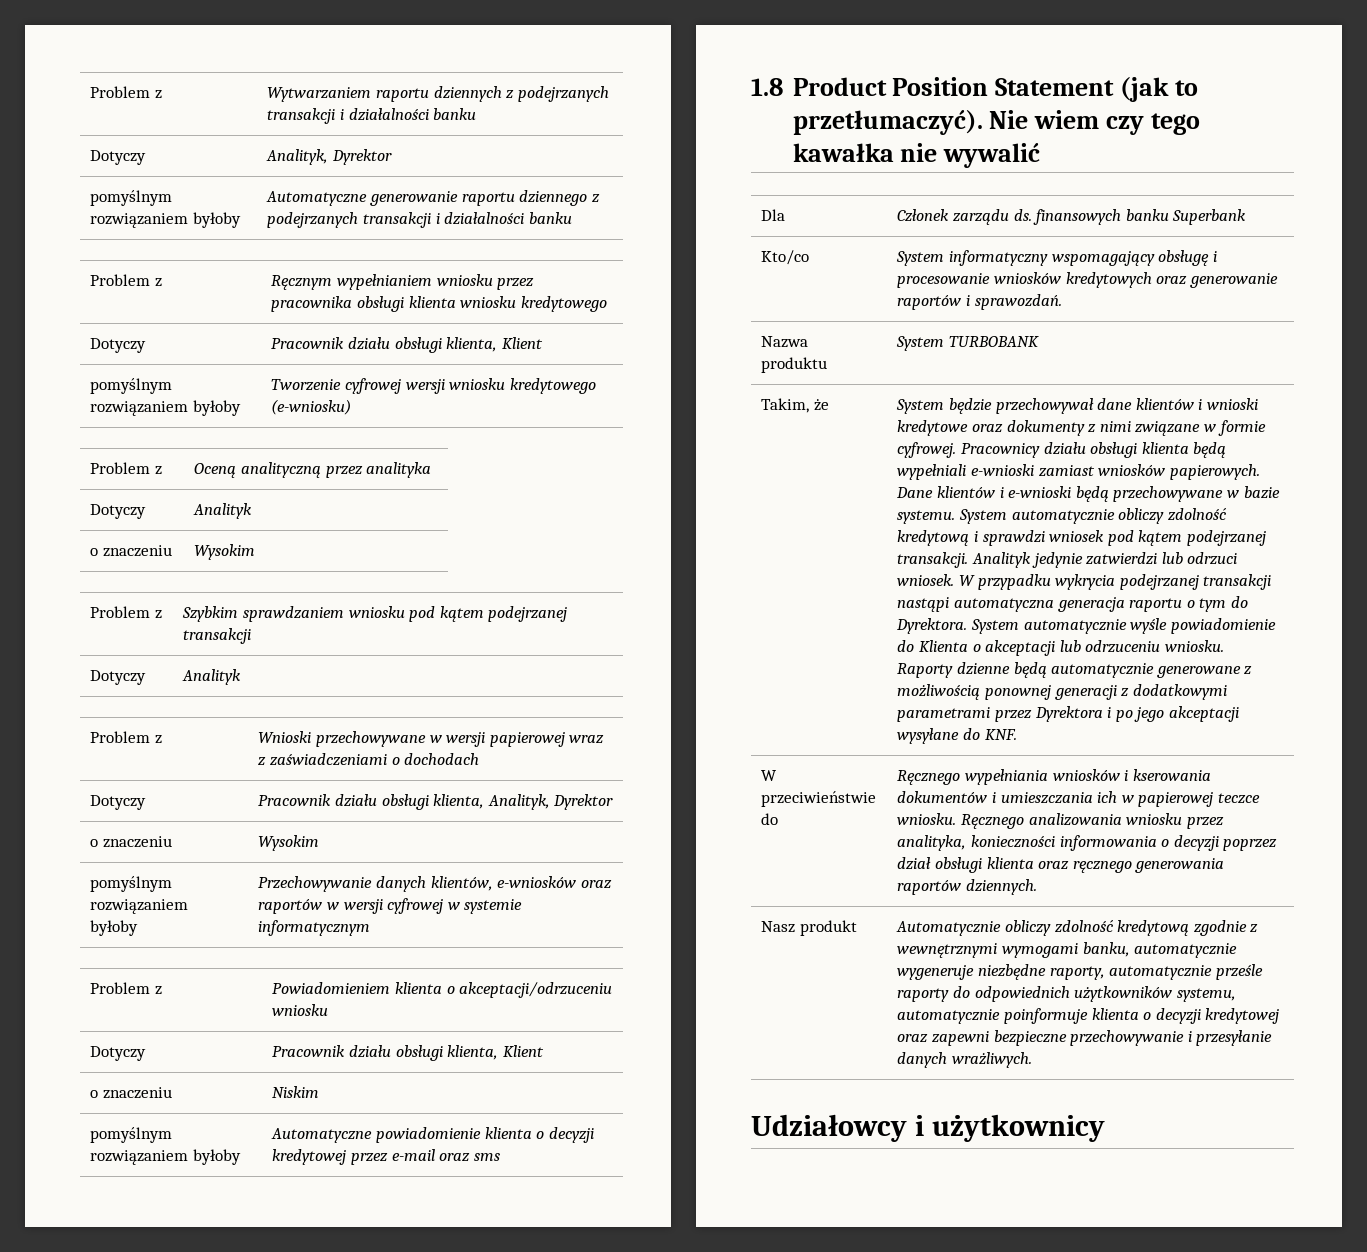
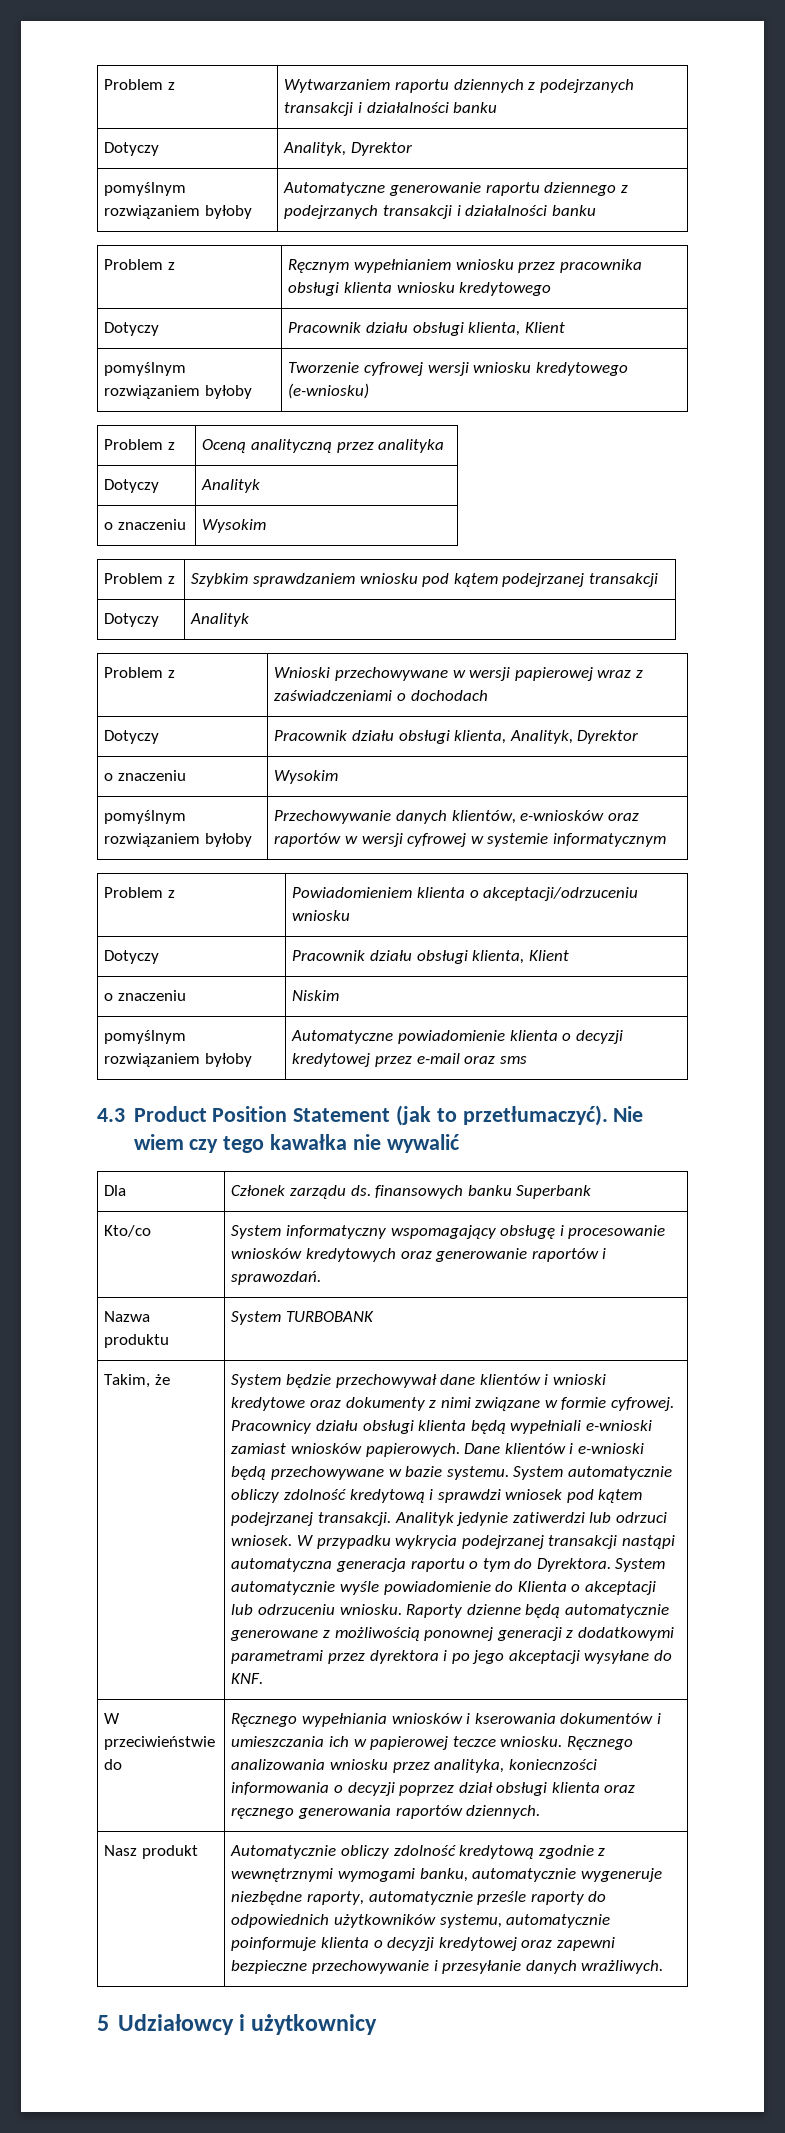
- 1.8 Product Position Statement (jak to przetłumaczyć).
+ 4.3 Product Position Statement (jak to przetłumaczyć).
- Analityk jedynie zatwierdzi lub odrzuci wniosek.
+ Analityk jedynie zatiwerdzi lub odrzuci wniosek.
- Raporty dzienne będą automatycznie generowane z możliwością ponownej generacji z dodatkowymi parametrami przez Dyrektora i po jego akceptacji wysyłane do KNF.
+ Raporty dzienne będą automatycznie generowane z możliwością ponownej generacji z dodatkowymi parametrami przez dyrektora i po jego akceptacji wysyłane do KNF.
- W przeciwieństwie do | Ręcznego wypełniania wniosków i kserowania dokumentów i umieszczania ich w papierowej teczce wniosku. Ręcznego analizowania wniosku przez analityka, konieczności informowania o decyzji poprzez dział obsługi klienta oraz ręcznego generowania raportów dziennych.
+ W przeciwieństwie do | Ręcznego wypełniania wniosków i kserowania dokumentów i umieszczania ich w papierowej teczce wniosku. Ręcznego analizowania wniosku przez analityka, koniecnzości informowania o decyzji poprzez dział obsługi klienta oraz ręcznego generowania raportów dziennych.
- Udziałowcy i użytkownicy
+ 5 Udziałowcy i użytkownicy

